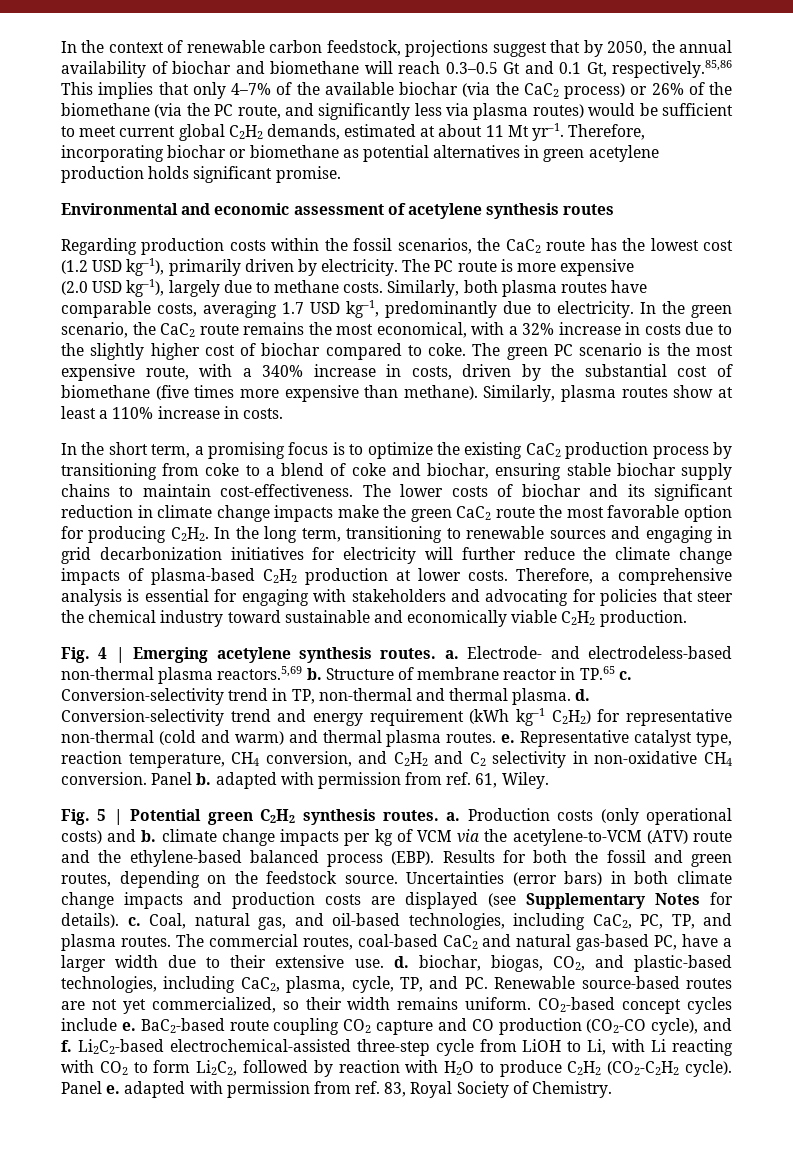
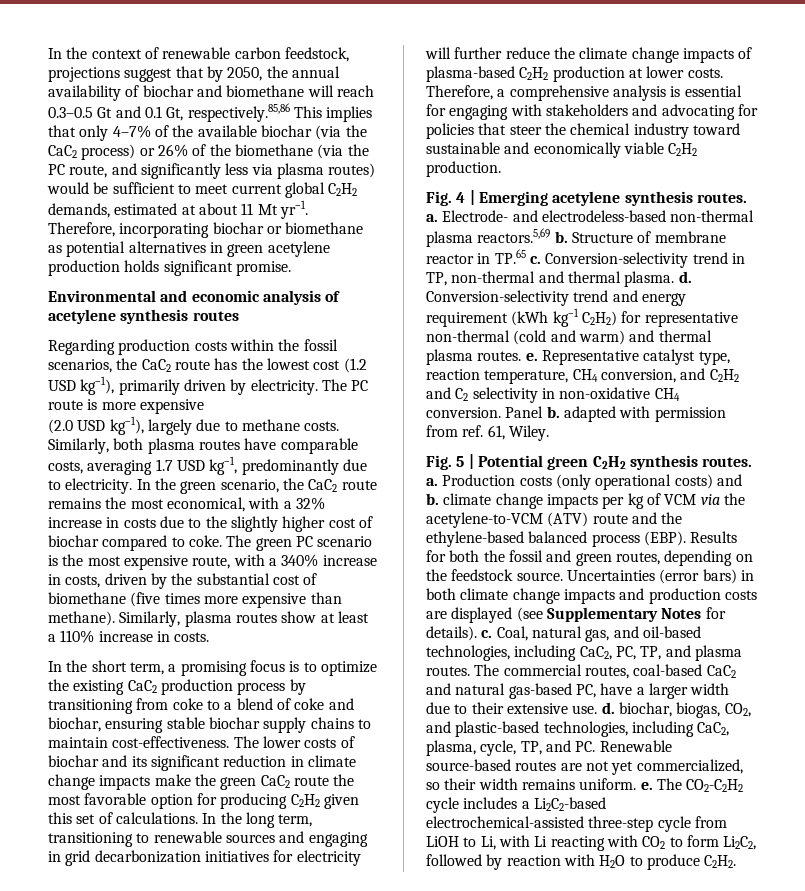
- Environmental and economic assessment of acetylene synthesis routes
+ Environmental and economic analysis of acetylene synthesis routes
- The lower costs of biochar and its significant reduction in climate change impacts make the green CaC2 route the most favorable option for producing C2H2.
+ The lower costs of biochar and its significant reduction in climate change impacts make the green CaC2 route the most favorable option for producing C2H2 given this set of calculations.
- The commercial routes, coal-based CaC2 and natural gas-based PC, have a larger width due to their extensive use. d. biochar, biogas, CO2, and plastic-based technologies, including CaC2, plasma, cycle, TP, and PC. Renewable source-based routes are not yet commercialized, so their width remains uniform. CO2-based concept cycles include e. BaC2-based route coupling CO2 capture and CO production (CO2-CO cycle), and f. Li2C2-based electrochemical-assisted three-step cycle from LiOH to Li, with Li reacting with CO2 to form Li2C2, followed by reaction with H2O to produce C2H2 (CO2-C2H2 cycle). Panel e. adapted with permission from ref. 83, Royal Society of Chemistry.
+ The commercial routes, coal-based CaC2 and natural gas-based PC, have a larger width due to their extensive use. d. biochar, biogas, CO2, and plastic-based technologies, including CaC2, plasma, cycle, TP, and PC. Renewable source-based routes are not yet commercialized, so their width remains uniform. e. The CO2-C2H2 cycle includes a Li2C2-based electrochemical-assisted three-step cycle from LiOH to Li, with Li reacting with CO2 to form Li2C2, followed by reaction with H2O to produce C2H2.

